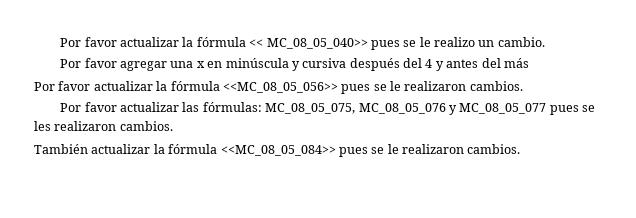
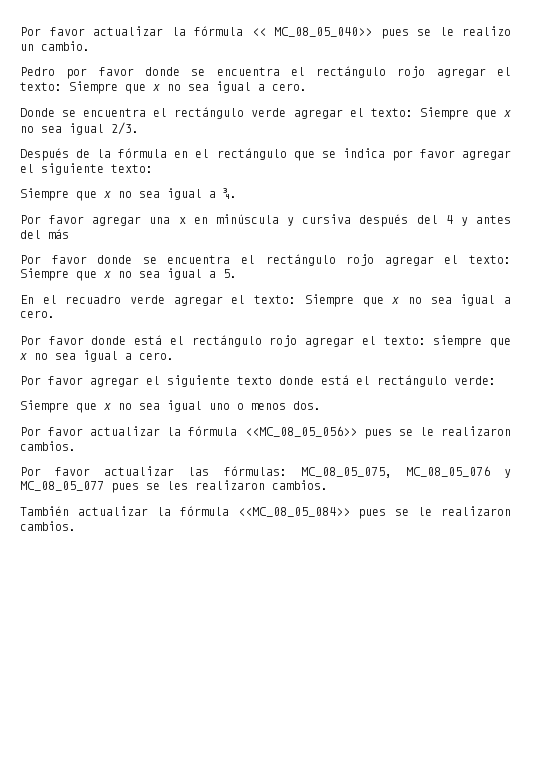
+ Pedro por favor donde se encuentra el rectángulo rojo agregar el texto: Siempre que x no sea igual a cero.
+ Donde se encuentra el rectángulo verde agregar el texto: Siempre que x no sea igual 2/3.
+ Después de la fórmula en el rectángulo que se indica por favor agregar el siguiente texto:
+ Siempre que x no sea igual a ¾.
+ Por favor donde se encuentra el rectángulo rojo agregar el texto: Siempre que x no sea igual a 5.
+ En el recuadro verde agregar el texto: Siempre que x no sea igual a cero.
+ Por favor donde está el rectángulo rojo agregar el texto: siempre que x no sea igual a cero.
+ Por favor agregar el siguiente texto donde está el rectángulo verde:
+ Siempre que x no sea igual uno o menos dos.

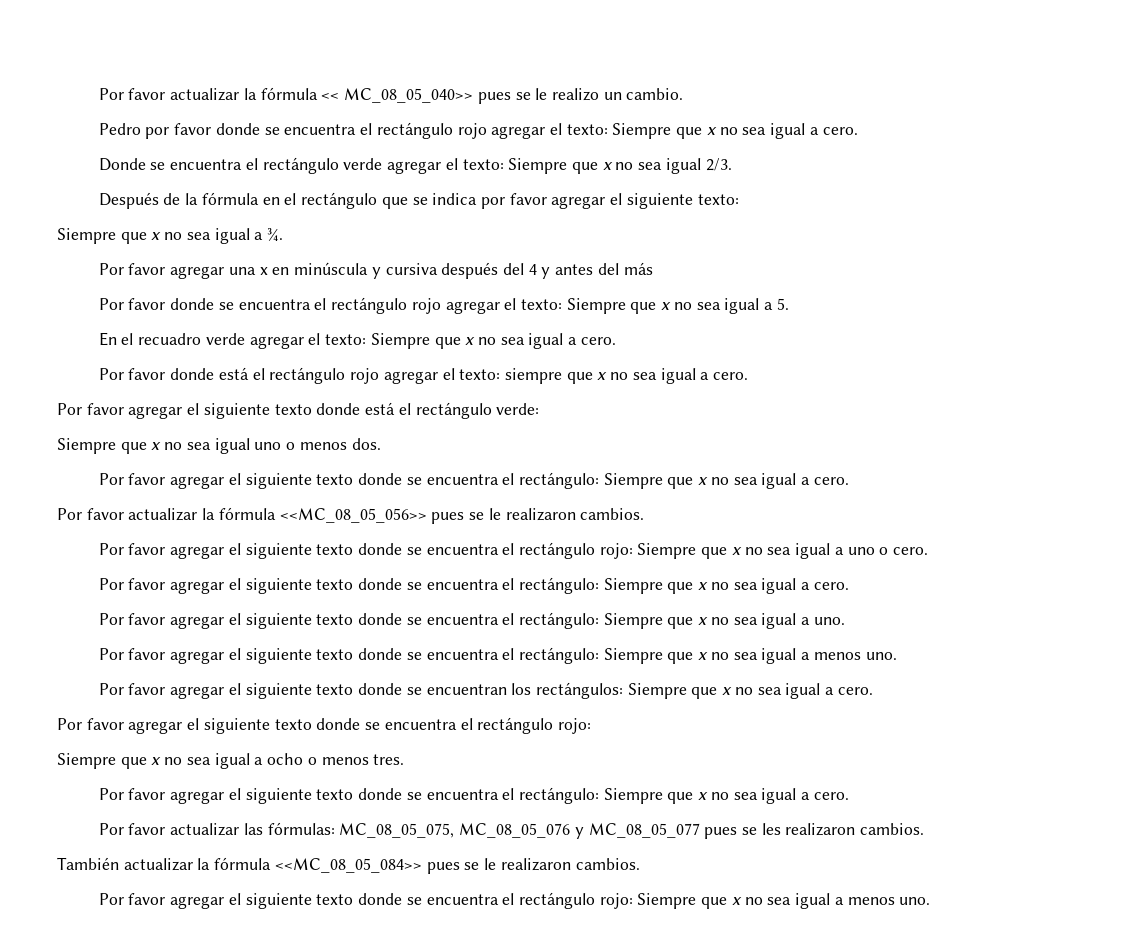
  Siempre que x no sea igual uno o menos dos.
+ Por favor agregar el siguiente texto donde se encuentra el rectángulo: Siempre que x no sea igual a cero.
+ Por favor agregar el siguiente texto donde se encuentra el rectángulo rojo: Siempre que x no sea igual a uno o cero.
+ Por favor agregar el siguiente texto donde se encuentra el rectángulo: Siempre que x no sea igual a cero.
+ Por favor agregar el siguiente texto donde se encuentra el rectángulo: Siempre que x no sea igual a uno.
+ Por favor agregar el siguiente texto donde se encuentra el rectángulo: Siempre que x no sea igual a menos uno.
+ Por favor agregar el siguiente texto donde se encuentran los rectángulos: Siempre que x no sea igual a cero.
+ Por favor agregar el siguiente texto donde se encuentra el rectángulo rojo:
+ Siempre que x no sea igual a ocho o menos tres.
+ Por favor agregar el siguiente texto donde se encuentra el rectángulo: Siempre que x no sea igual a cero.
+ Por favor agregar el siguiente texto donde se encuentra el rectángulo rojo: Siempre que x no sea igual a menos uno.

